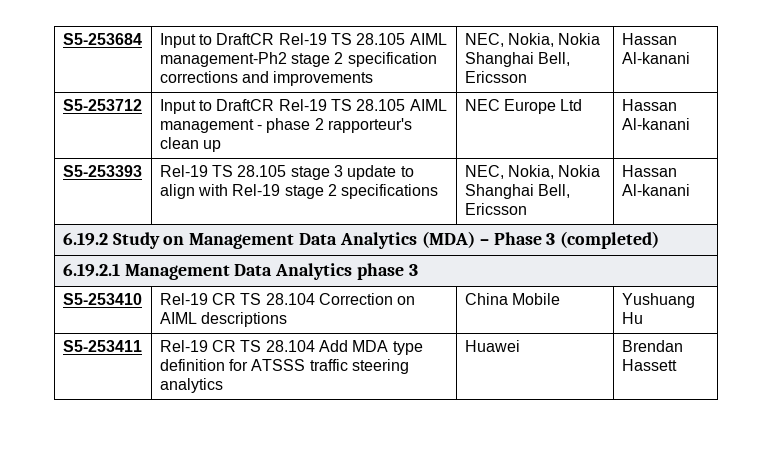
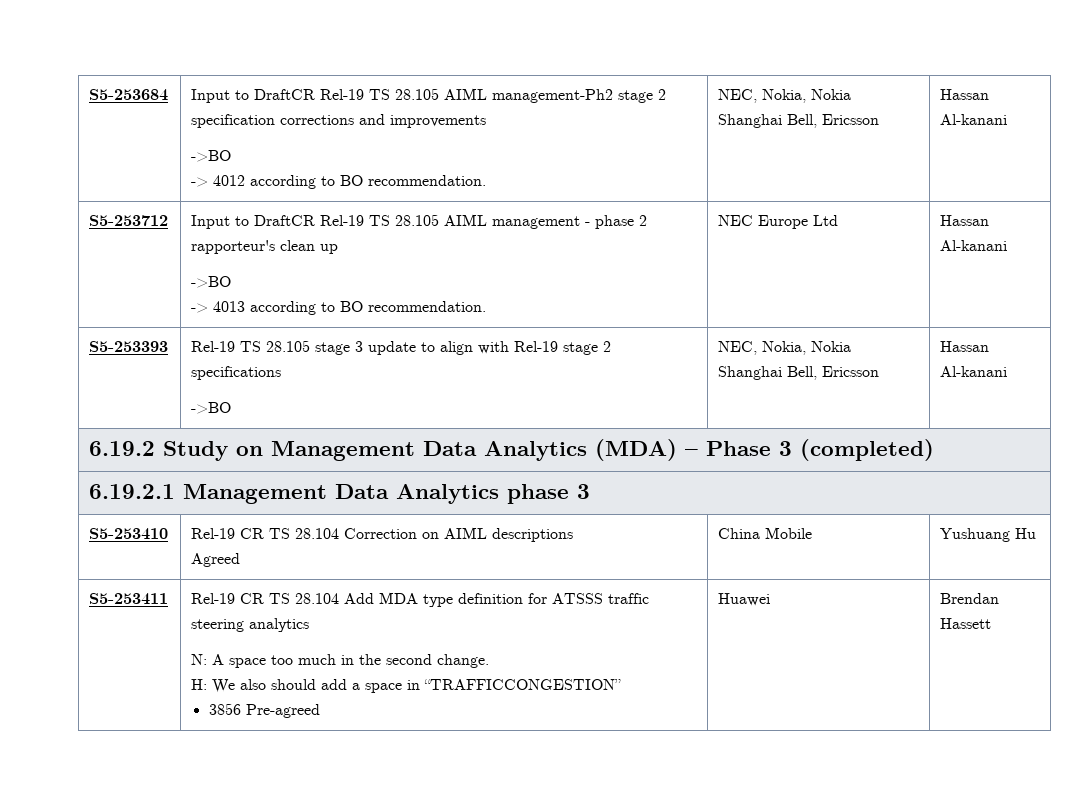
- S5-253684 | Input to DraftCR Rel-19 TS 28.105 AIML management-Ph2 stage 2 specification corrections and improvements | NEC, Nokia, Nokia Shanghai Bell, Ericsson | Hassan Al-kanani
+ S5-253684 | Input to DraftCR Rel-19 TS 28.105 AIML management-Ph2 stage 2 specification corrections and improvements
+ ->BO
+ -> 4012 according to BO recommendation. | NEC, Nokia, Nokia Shanghai Bell, Ericsson | Hassan Al-kanani
- S5-253712 | Input to DraftCR Rel-19 TS 28.105 AIML management - phase 2 rapporteur's clean up | NEC Europe Ltd | Hassan Al-kanani
+ S5-253712 | Input to DraftCR Rel-19 TS 28.105 AIML management - phase 2 rapporteur's clean up
+ ->BO
+ -> 4013 according to BO recommendation. | NEC Europe Ltd | Hassan Al-kanani
- S5-253393 | Rel-19 TS 28.105 stage 3 update to align with Rel-19 stage 2 specifications | NEC, Nokia, Nokia Shanghai Bell, Ericsson | Hassan Al-kanani
+ S5-253393 | Rel-19 TS 28.105 stage 3 update to align with Rel-19 stage 2 specifications
+ ->BO | NEC, Nokia, Nokia Shanghai Bell, Ericsson | Hassan Al-kanani
- S5-253410 | Rel-19 CR TS 28.104 Correction on AIML descriptions | China Mobile | Yushuang Hu
+ S5-253410 | Rel-19 CR TS 28.104 Correction on AIML descriptions
+ Agreed | China Mobile | Yushuang Hu
- S5-253411 | Rel-19 CR TS 28.104 Add MDA type definition for ATSSS traffic steering analytics | Huawei | Brendan Hassett
+ S5-253411 | Rel-19 CR TS 28.104 Add MDA type definition for ATSSS traffic steering analytics
+ N: A space too much in the second change.
+ H: We also should add a space in “TRAFFICCONGESTION”
+ 3856 Pre-agreed | Huawei | Brendan Hassett

